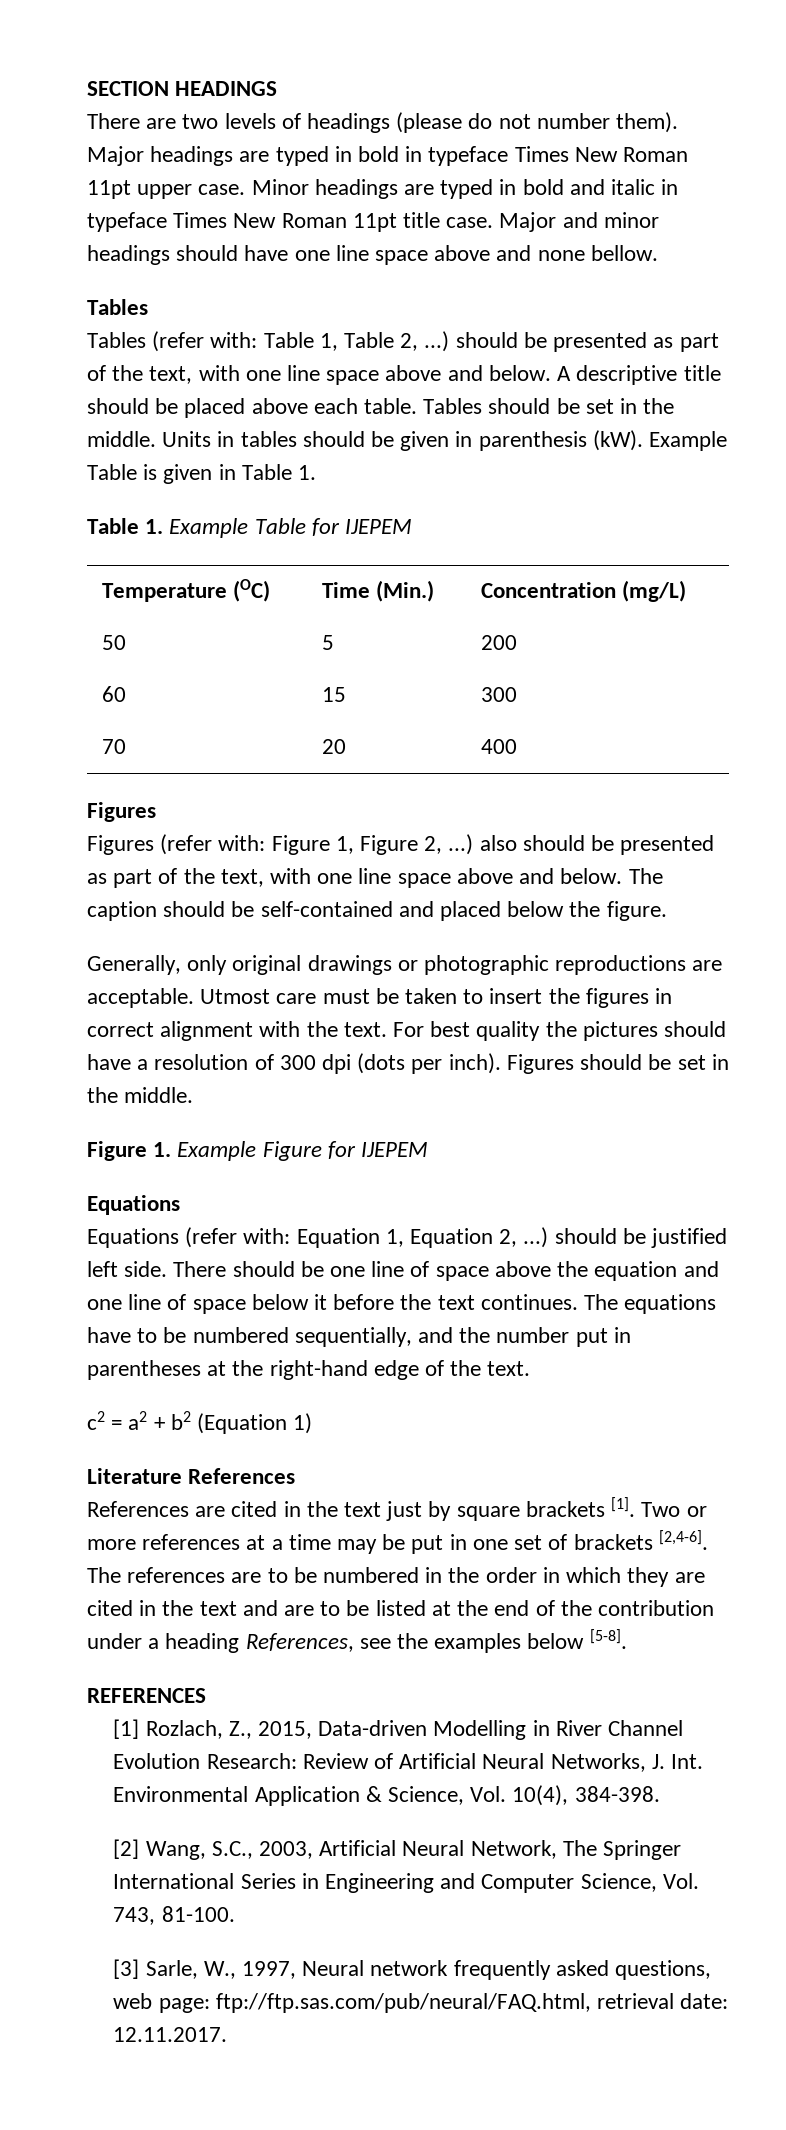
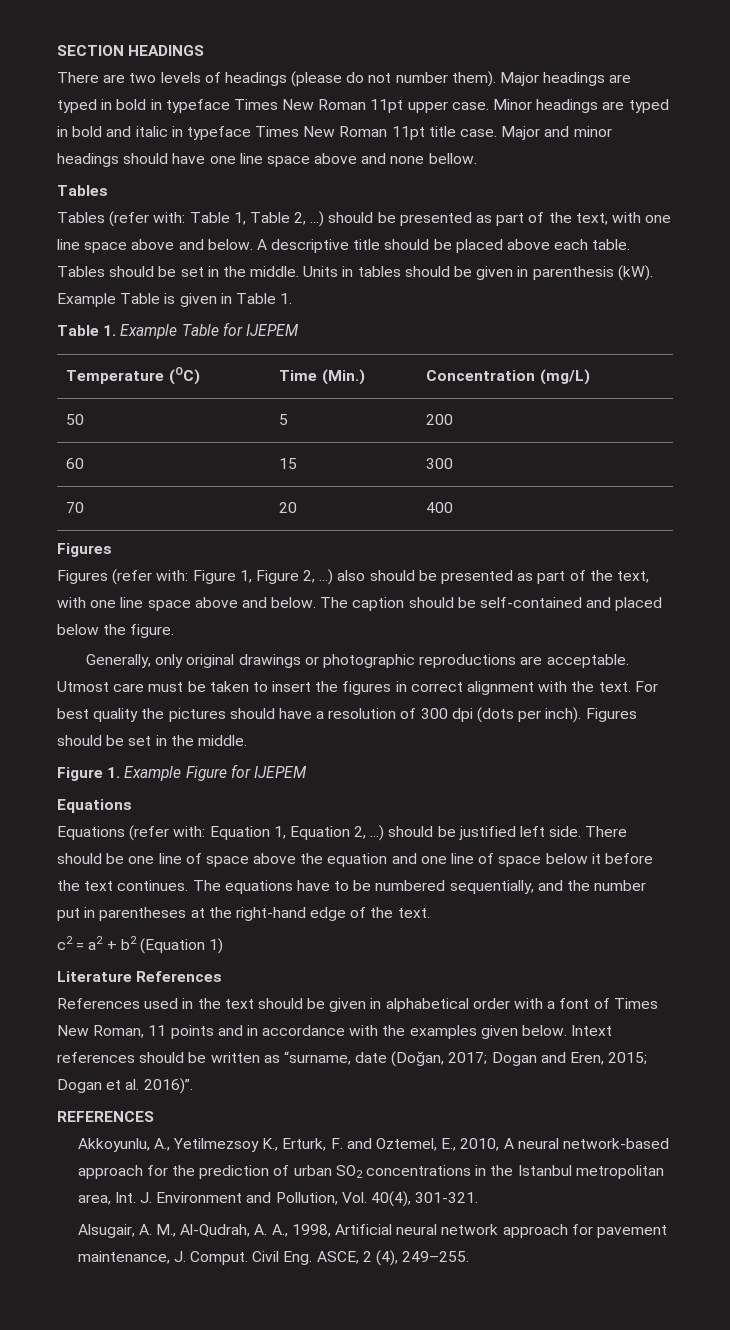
- References are cited in the text just by square brackets [1]. Two or more references at a time may be put in one set of brackets [2,4-6]. The references are to be numbered in the order in which they are cited in the text and are to be listed at the end of the contribution under a heading References, see the examples below [5-8].
+ References used in the text should be given in alphabetical order with a font of Times New Roman, 11 points and in accordance with the examples given below. Intext references should be written as “surname, date (Doğan, 2017; Dogan and Eren, 2015; Dogan et al. 2016)”.
  REFERENCES
- [1] Rozlach, Z., 2015, Data-driven Modelling in River Channel Evolution Research: Review of Artificial Neural Networks, J. Int. Environmental Application & Science, Vol. 10(4), 384-398.
- [2] Wang, S.C., 2003, Artificial Neural Network, The Springer International Series in Engineering and Computer Science, Vol. 743, 81-100.
- [3] Sarle, W., 1997, Neural network frequently asked questions, web page: ftp://ftp.sas.com/pub/neural/FAQ.html, retrieval date: 12.11.2017.
+ Akkoyunlu, A., Yetilmezsoy K., Erturk, F. and Oztemel, E., 2010, A neural network-based approach for the prediction of urban SO2 concentrations in the Istanbul metropolitan area, Int. J. Environment and Pollution, Vol. 40(4), 301-321.
+ Alsugair, A. M., Al-Qudrah, A. A., 1998, Artificial neural network approach for pavement maintenance, J. Comput. Civil Eng. ASCE, 2 (4), 249–255.

